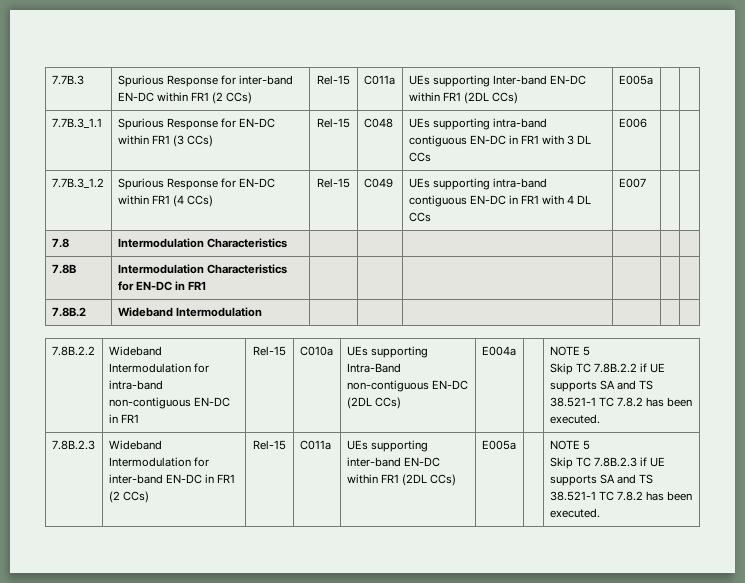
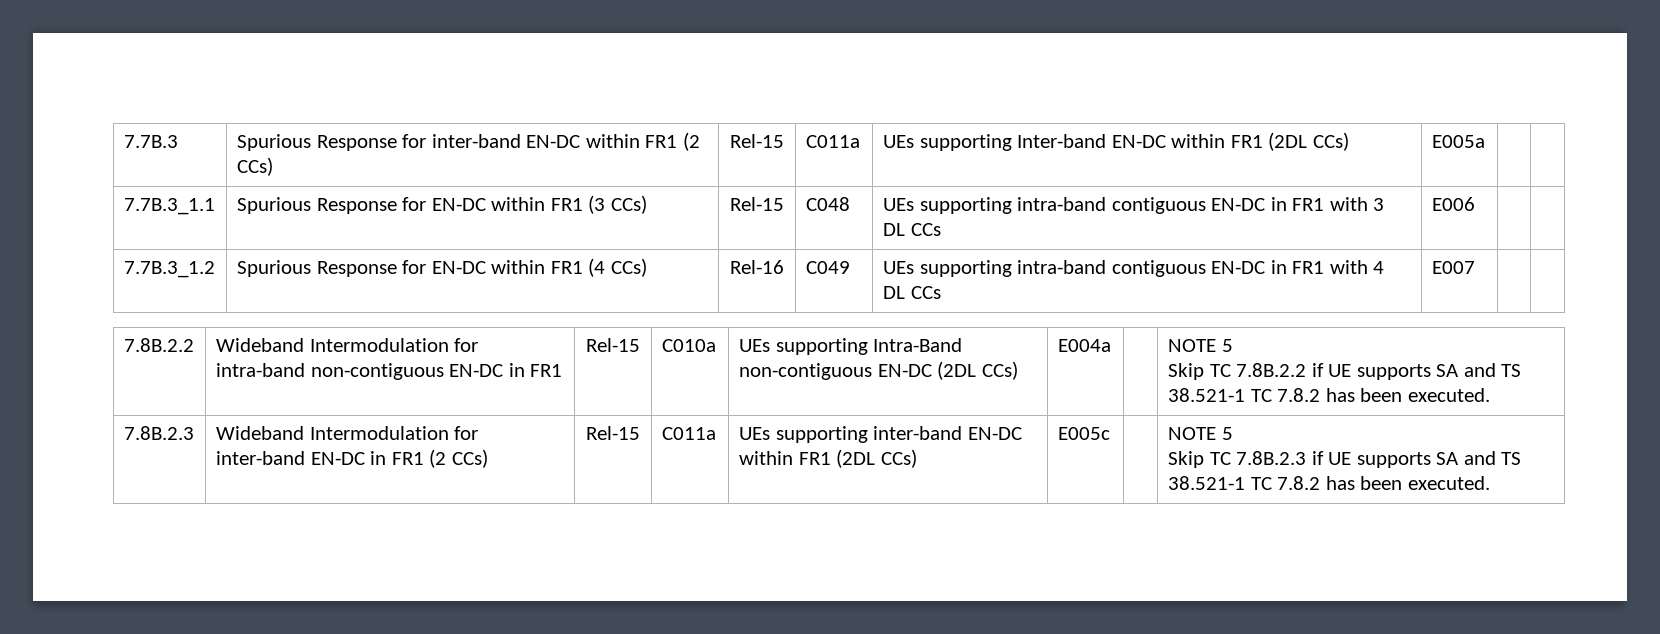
- 7.7B.3_1.2 | Spurious Response for EN-DC within FR1 (4 CCs) | Rel-15 | C049 | UEs supporting intra-band contiguous EN-DC in FR1 with 4 DL CCs | E007 | |
+ 7.7B.3_1.2 | Spurious Response for EN-DC within FR1 (4 CCs) | Rel-16 | C049 | UEs supporting intra-band contiguous EN-DC in FR1 with 4 DL CCs | E007 | |
- 7.8 | Intermodulation Characteristics | | | | | |
- 7.8B | Intermodulation Characteristics for EN-DC in FR1 | | | | | |
- 7.8B.2 | Wideband Intermodulation | | | | | |
- 7.8B.2.3 | Wideband Intermodulation for inter-band EN-DC in FR1 (2 CCs) | Rel-15 | C011a | UEs supporting inter-band EN-DC within FR1 (2DL CCs) | E005a | | NOTE 5
+ 7.8B.2.3 | Wideband Intermodulation for inter-band EN-DC in FR1 (2 CCs) | Rel-15 | C011a | UEs supporting inter-band EN-DC within FR1 (2DL CCs) | E005c | | NOTE 5

